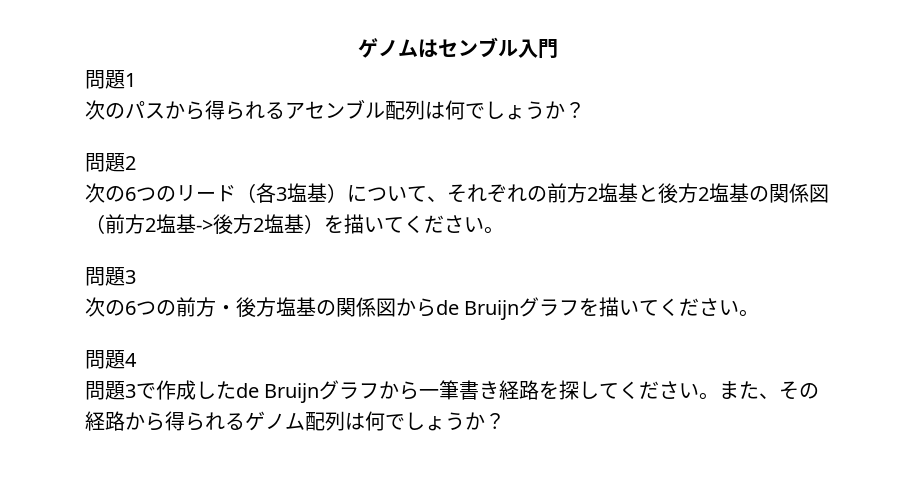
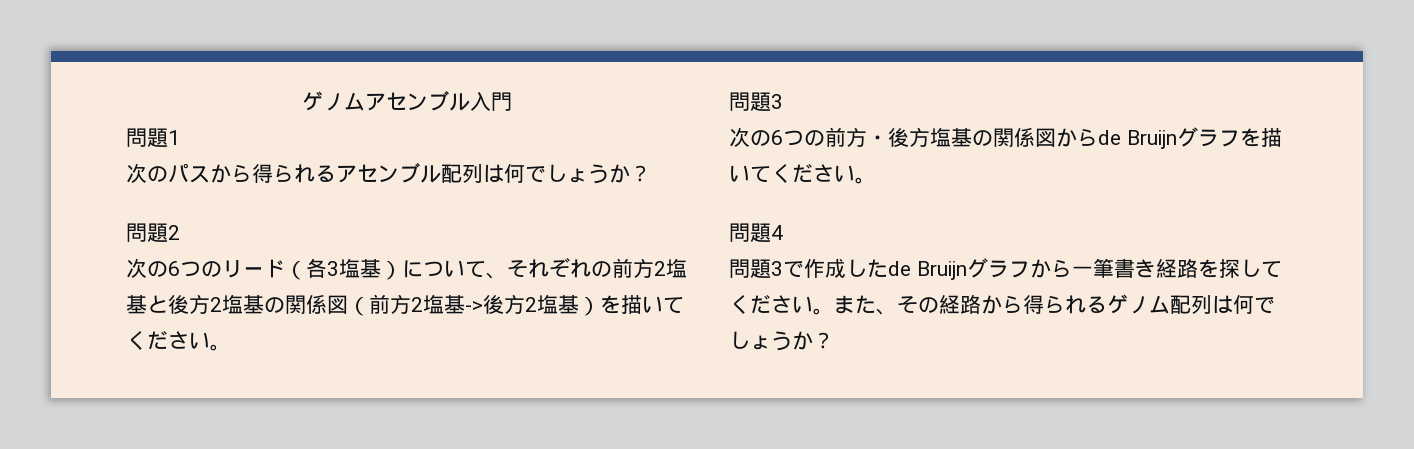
- ゲノムはセンブル入門
+ ゲノムアセンブル入門

